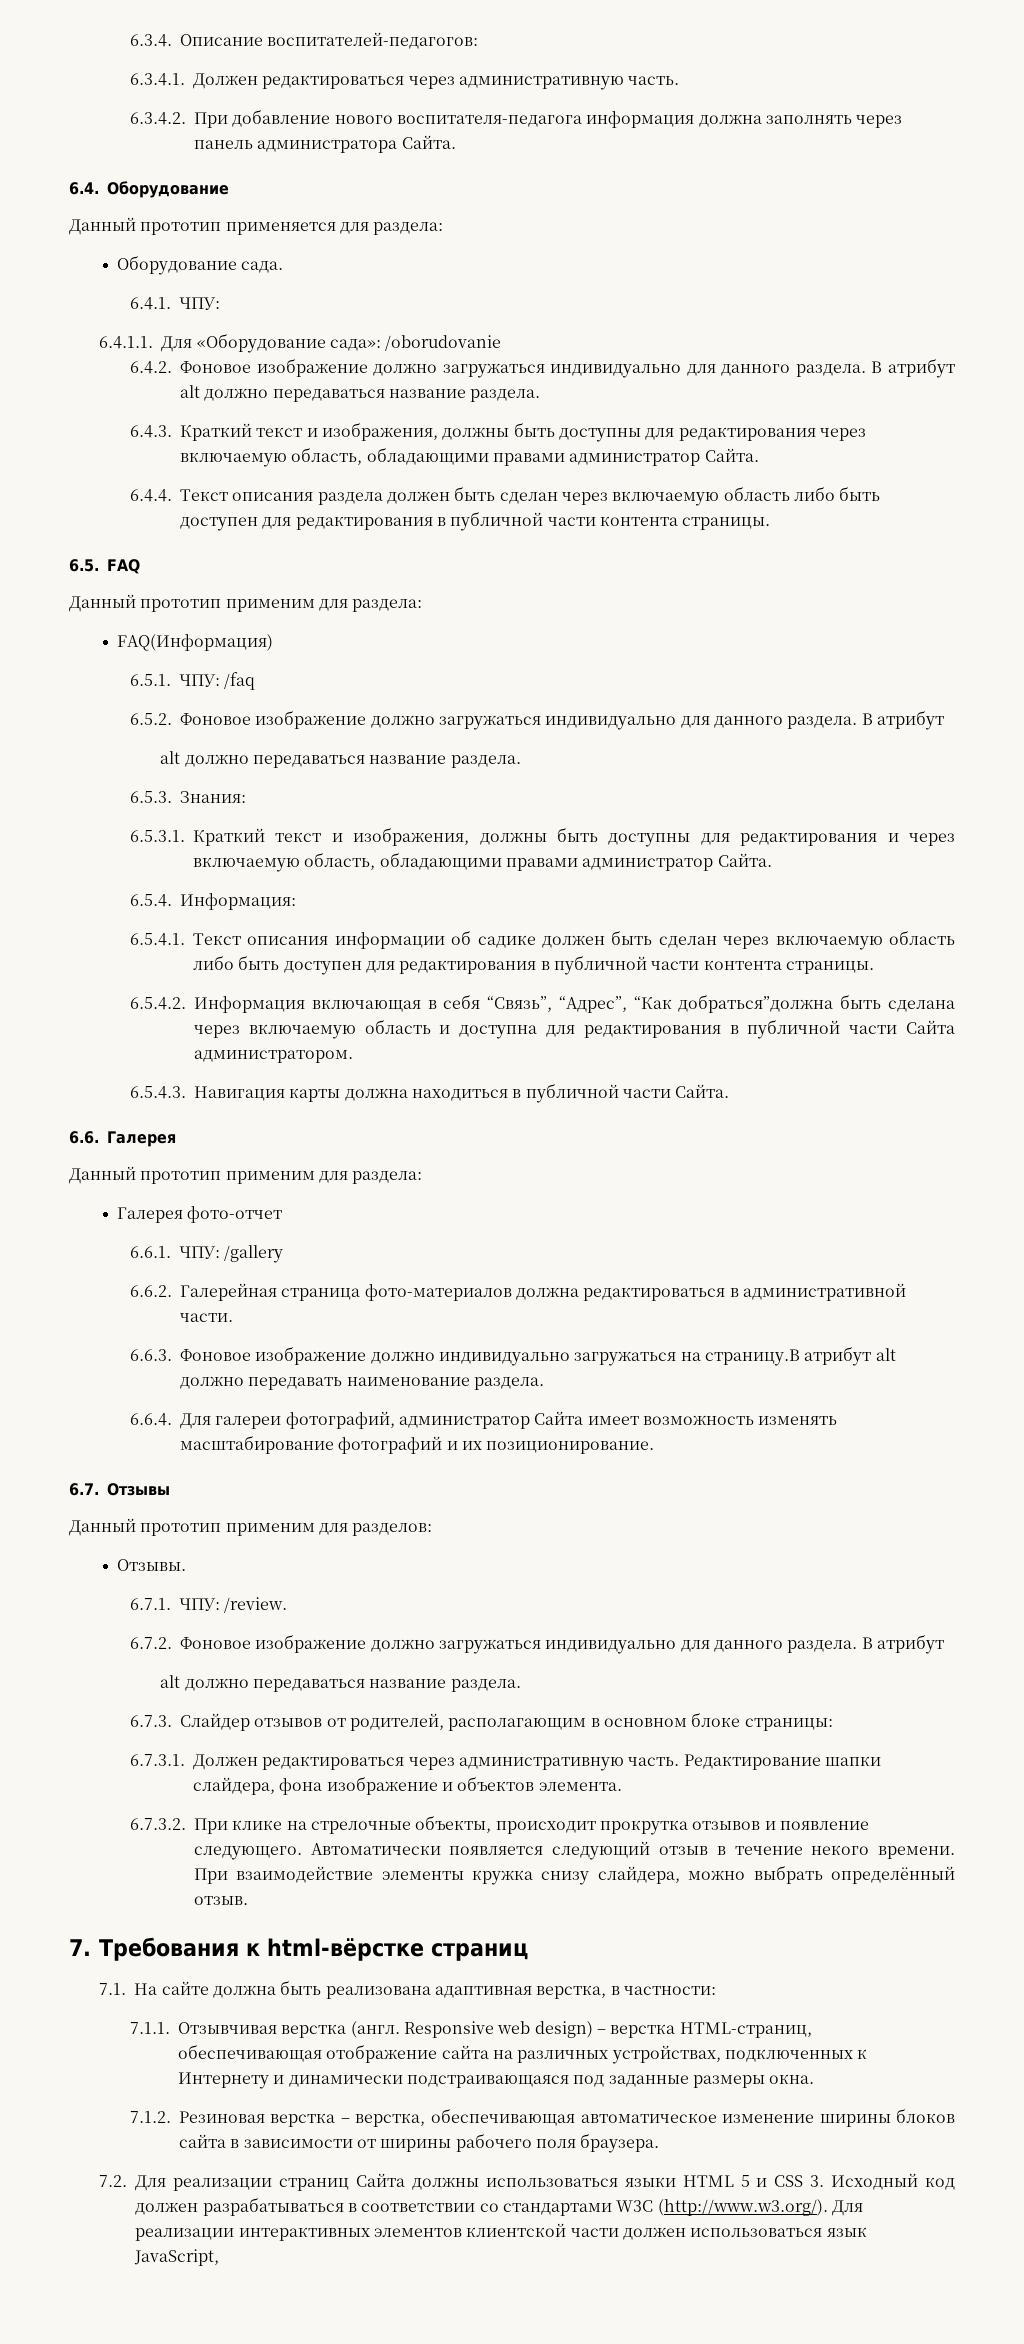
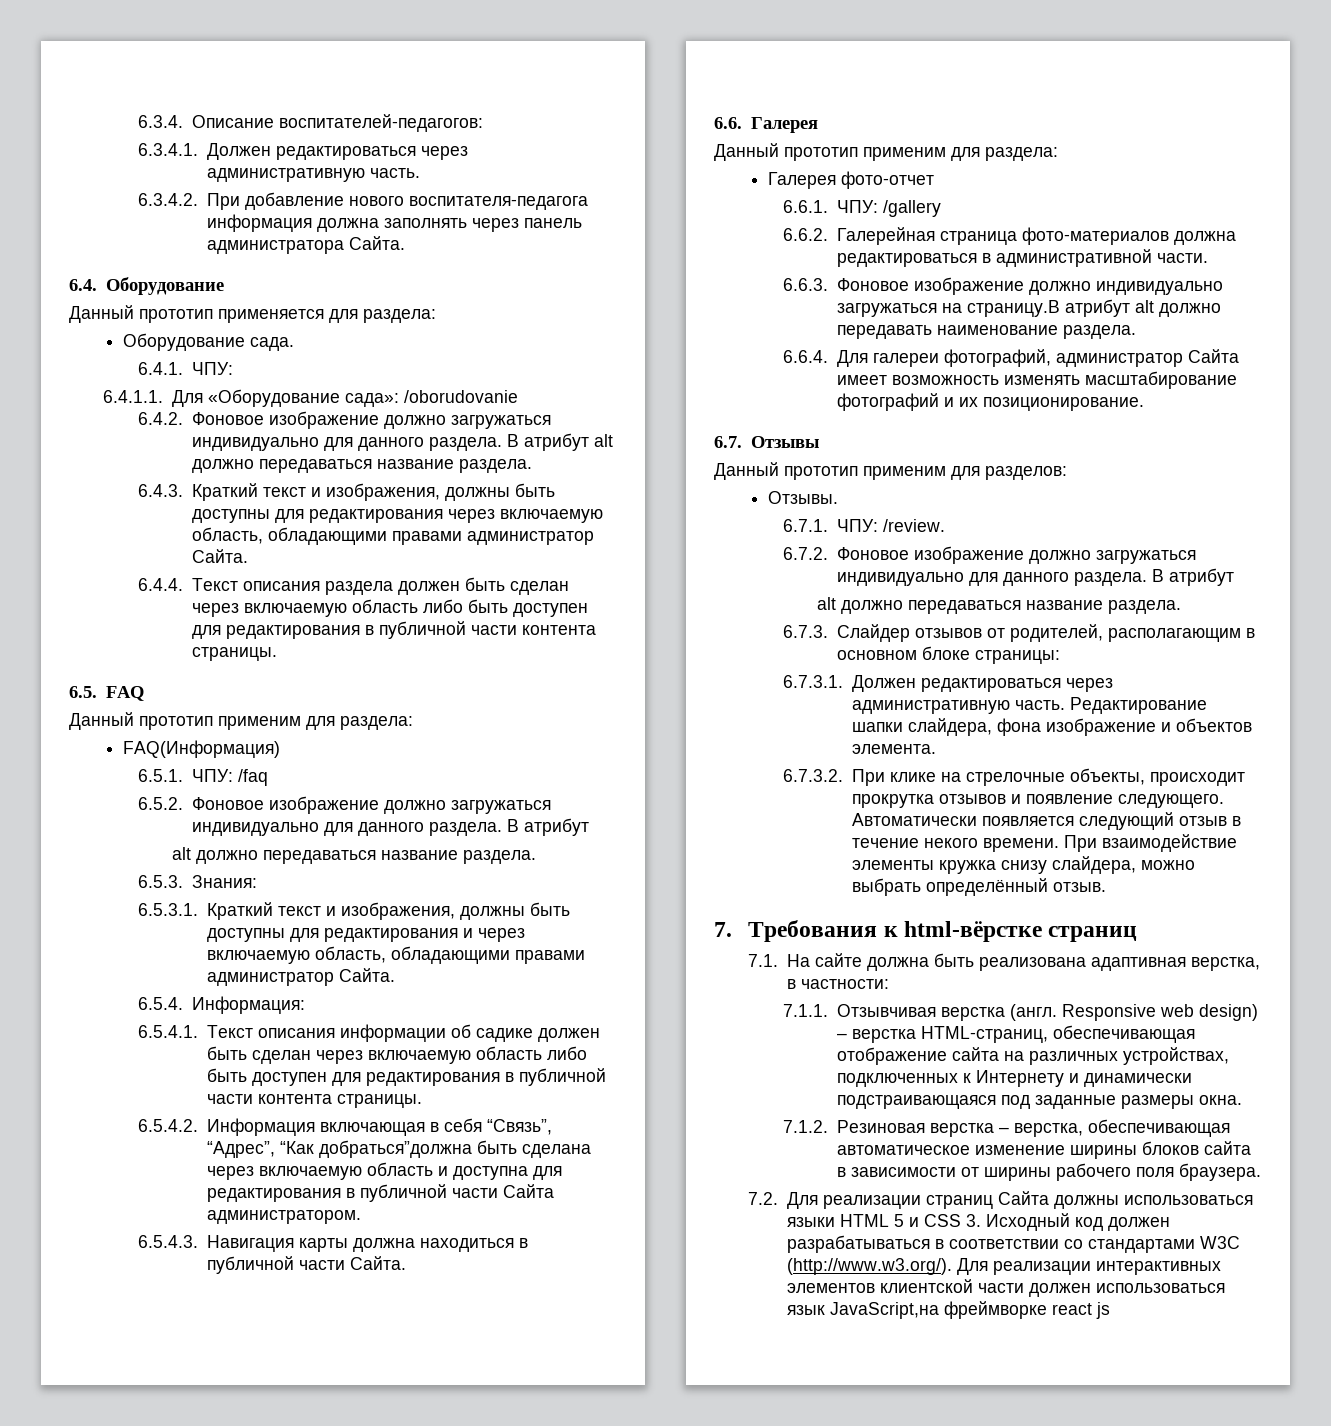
- 7.2. Для реализации страниц Сайта должны использоваться языки HTML 5 и CSS 3. Исходный код должен разрабатываться в соответствии со стандартами W3C (http://www.w3.org/). Для реализации интерактивных элементов клиентской части должен использоваться язык JavaScript,
+ 7.2. Для реализации страниц Сайта должны использоваться языки HTML 5 и CSS 3. Исходный код должен разрабатываться в соответствии со стандартами W3C (http://www.w3.org/). Для реализации интерактивных элементов клиентской части должен использоваться язык JavaScript,на фреймворке react js

